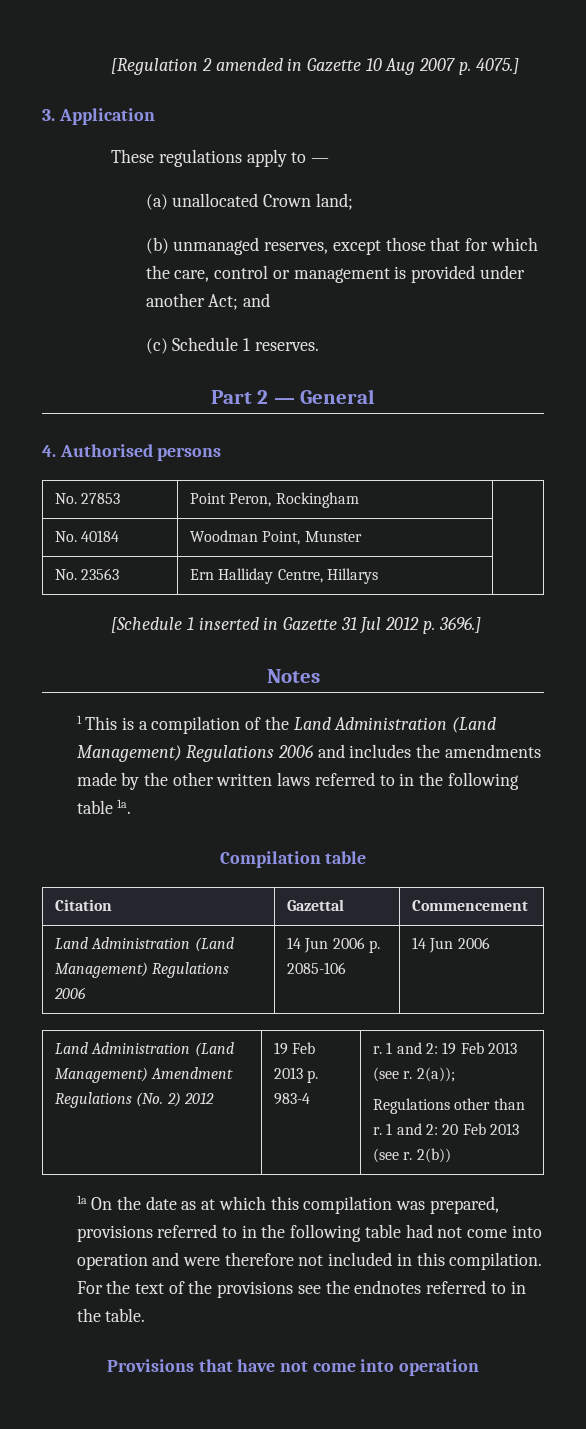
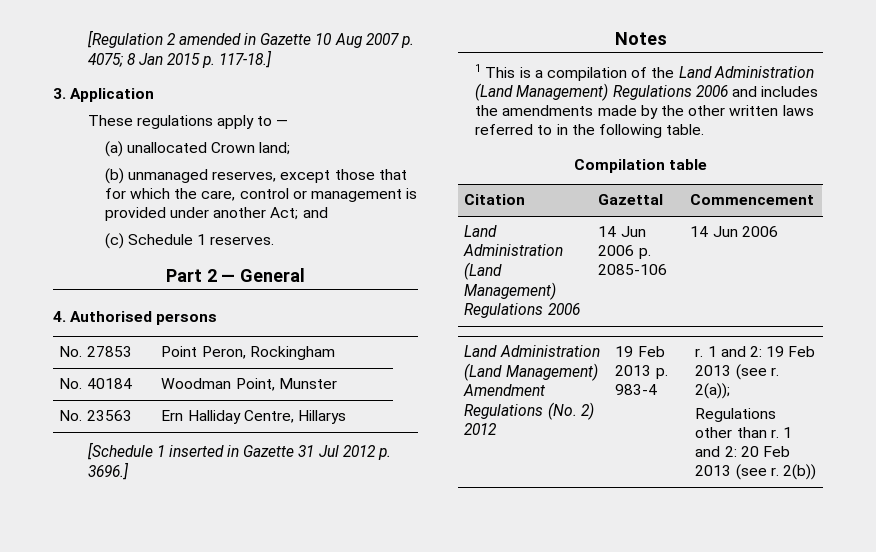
- [Regulation 2 amended in Gazette 10 Aug 2007 p. 4075.]
+ [Regulation 2 amended in Gazette 10 Aug 2007 p. 4075; 8 Jan 2015 p. 117-18.]
- 1 This is a compilation of the Land Administration (Land Management) Regulations 2006 and includes the amendments made by the other written laws referred to in the following table 1a.
+ 1 This is a compilation of the Land Administration (Land Management) Regulations 2006 and includes the amendments made by the other written laws referred to in the following table.
- 1a On the date as at which this compilation was prepared, provisions referred to in the following table had not come into operation and were therefore not included in this compilation. For the text of the provisions see the endnotes referred to in the table.
- Provisions that have not come into operation

